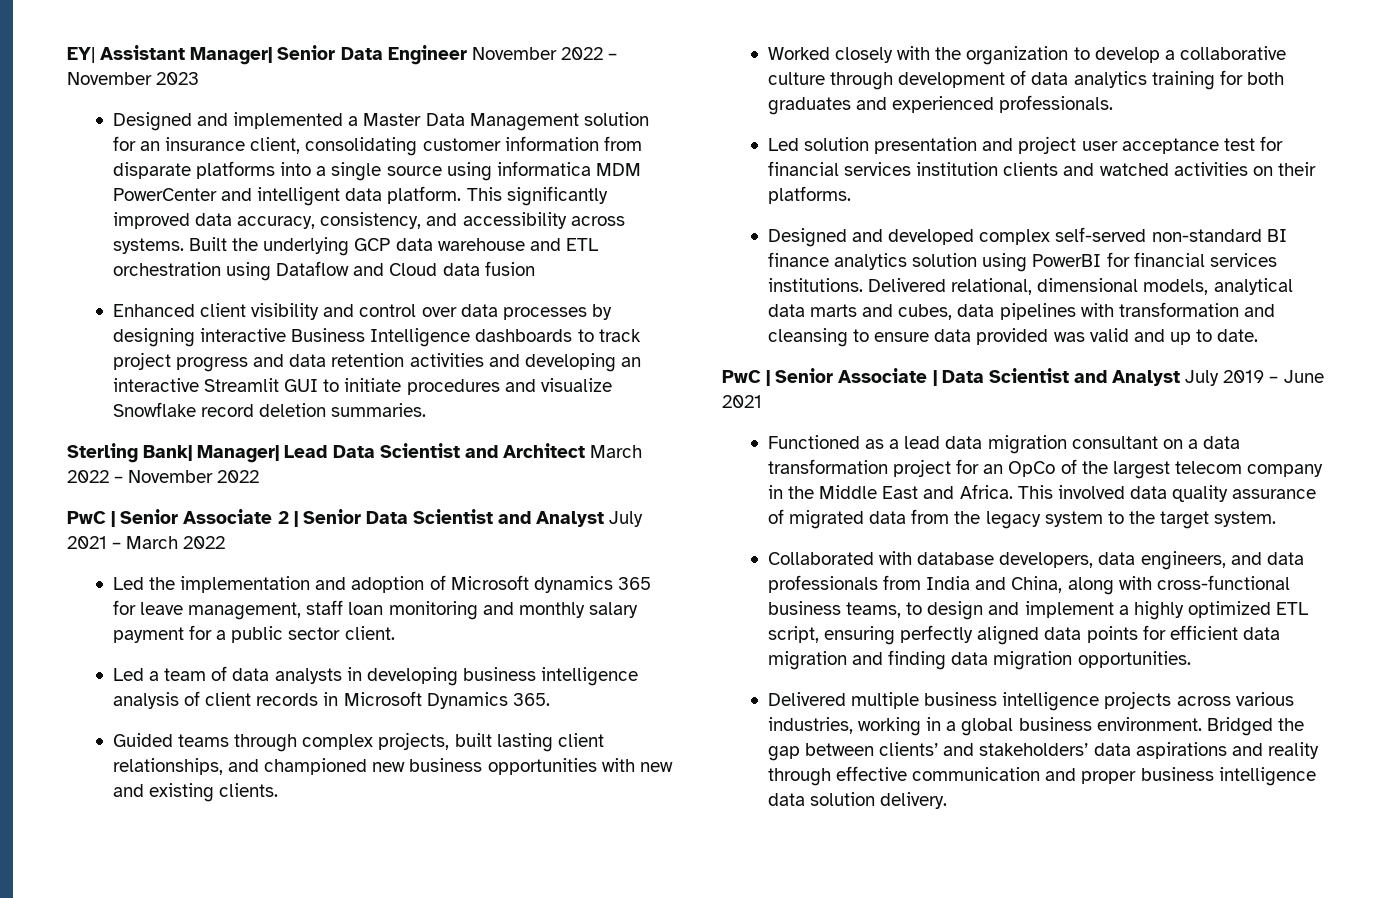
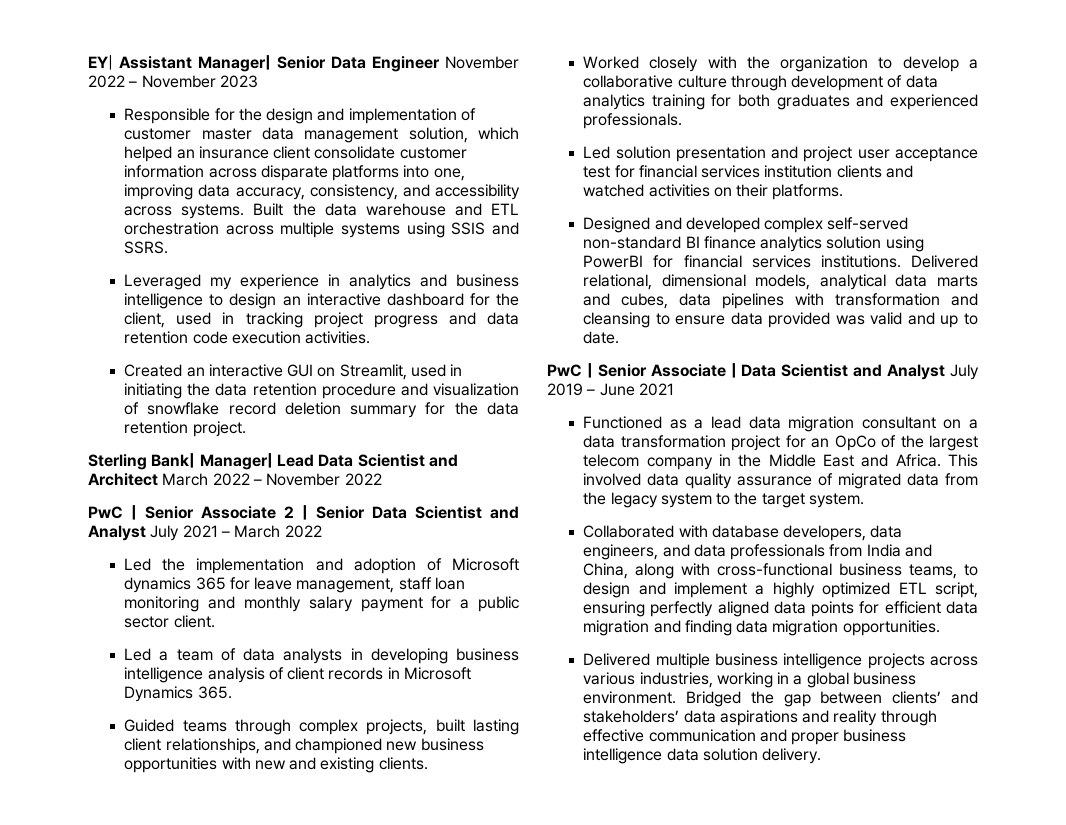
- Designed and implemented a Master Data Management solution for an insurance client, consolidating customer information from disparate platforms into a single source using informatica MDM PowerCenter and intelligent data platform. This significantly improved data accuracy, consistency, and accessibility across systems.
+ Responsible for the design and implementation of customer master data management solution, which helped an insurance client consolidate customer information across disparate platforms into one, improving data accuracy, consistency, and accessibility across systems.
- Built the underlying GCP data warehouse and ETL orchestration using Dataflow and Cloud data fusion
- Enhanced client visibility and control over data processes by designing interactive Business Intelligence dashboards to track project progress and data retention activities and developing an interactive Streamlit GUI to initiate procedures and visualize Snowflake record deletion summaries.
+ Built the data warehouse and ETL orchestration across multiple systems using SSIS and SSRS.
+ Leveraged my experience in analytics and business intelligence to design an interactive dashboard for the client, used in tracking project progress and data retention code execution activities.
+ Created an interactive GUI on Streamlit, used in initiating the data retention procedure and visualization of snowflake record deletion summary for the data retention project.

